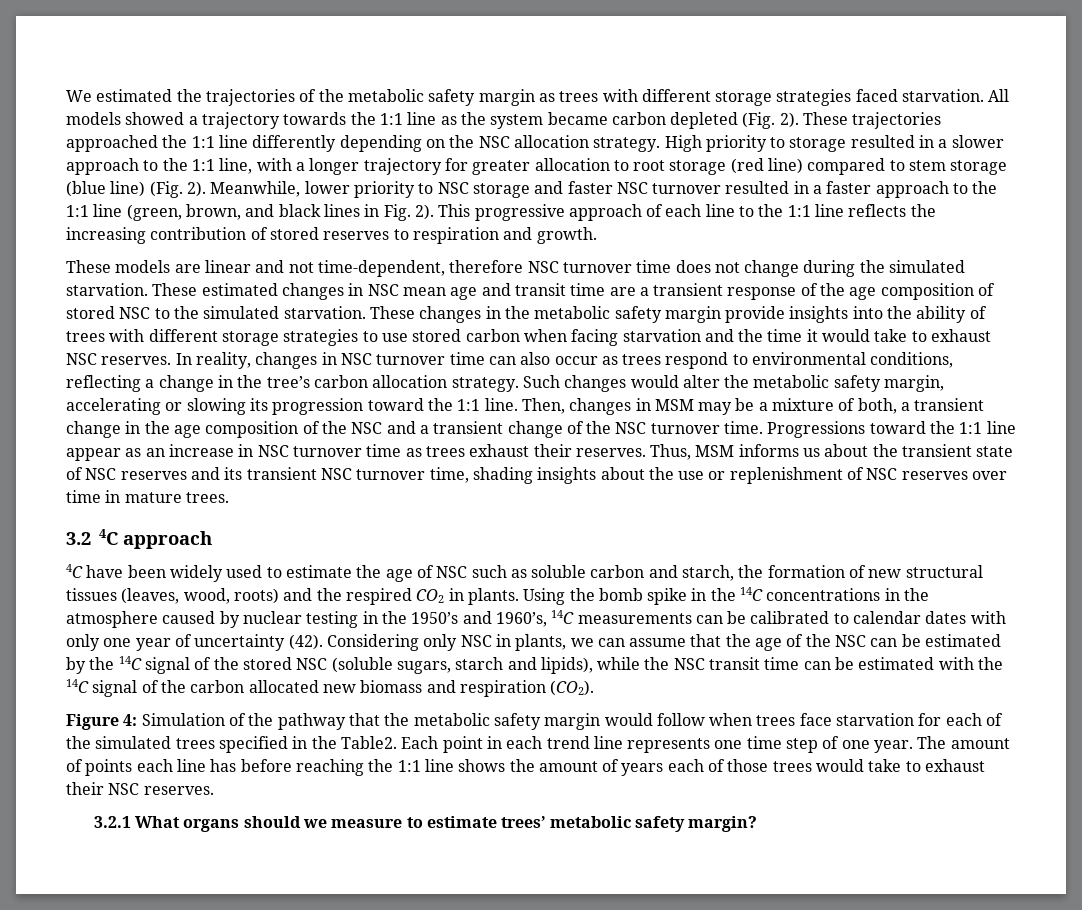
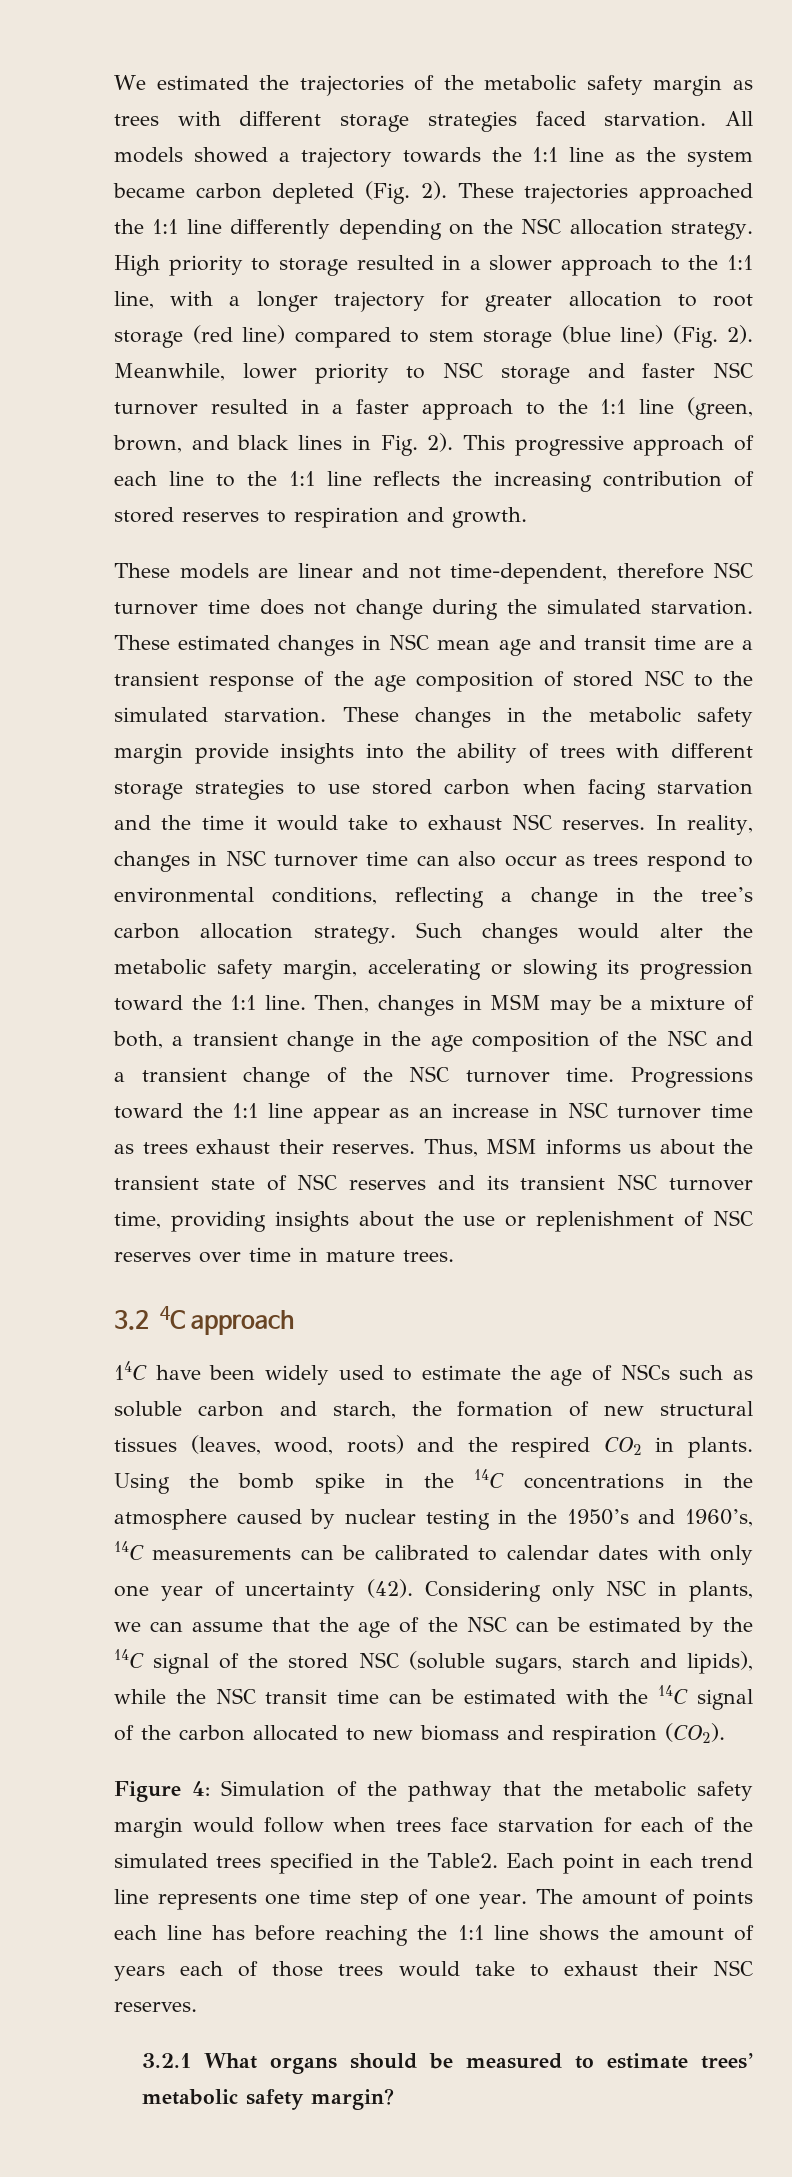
- Thus, MSM informs us about the transient state of NSC reserves and its transient NSC turnover time, shading insights about the use or replenishment of NSC reserves over time in mature trees.
+ Thus, MSM informs us about the transient state of NSC reserves and its transient NSC turnover time, providing insights about the use or replenishment of NSC reserves over time in mature trees.
- 4C have been widely used to estimate the age of NSC such as soluble carbon and starch, the formation of new structural tissues (leaves, wood, roots) and the respired CO2 in plants.
+ 14C have been widely used to estimate the age of NSCs such as soluble carbon and starch, the formation of new structural tissues (leaves, wood, roots) and the respired CO2 in plants.
- Considering only NSC in plants, we can assume that the age of the NSC can be estimated by the 14C signal of the stored NSC (soluble sugars, starch and lipids), while the NSC transit time can be estimated with the 14C signal of the carbon allocated new biomass and respiration (CO2).
+ Considering only NSC in plants, we can assume that the age of the NSC can be estimated by the 14C signal of the stored NSC (soluble sugars, starch and lipids), while the NSC transit time can be estimated with the 14C signal of the carbon allocated to new biomass and respiration (CO2).
- 3.2.1 What organs should we measure to estimate trees’ metabolic safety margin?
+ 3.2.1 What organs should be measured to estimate trees’ metabolic safety margin?

